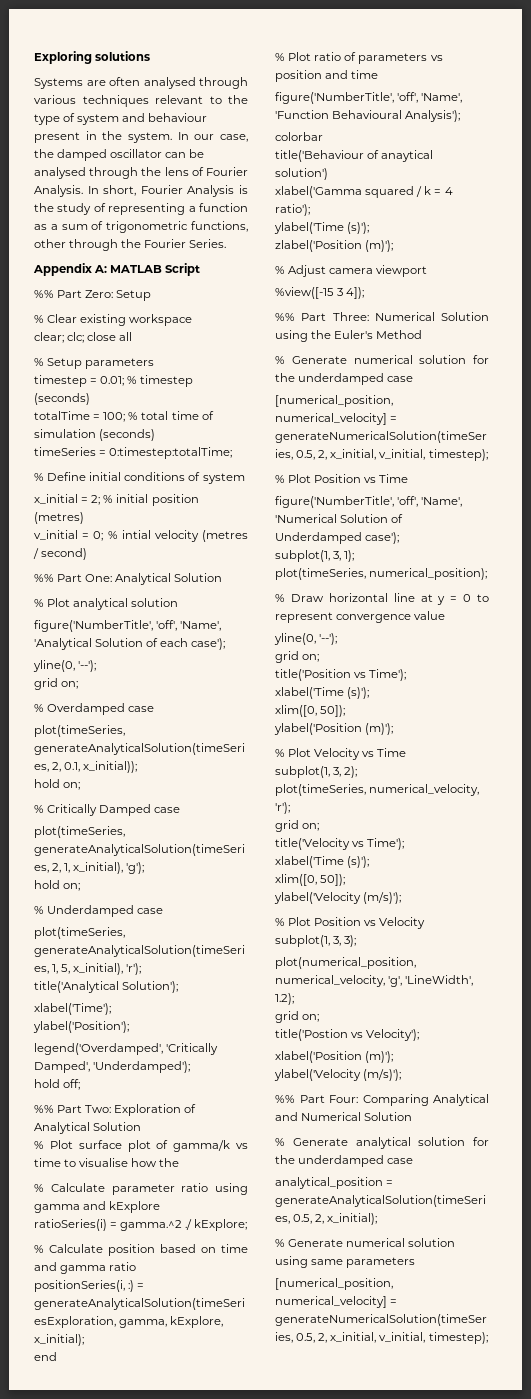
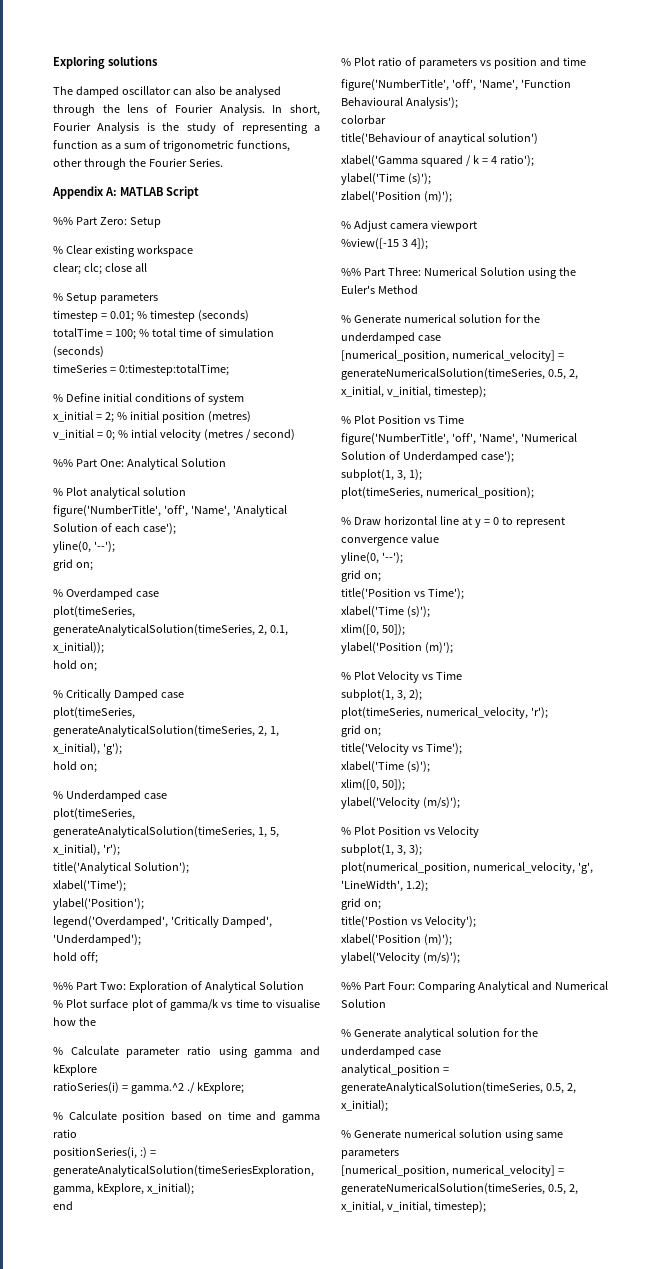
- Systems are often analysed through various techniques relevant to the type of system and behaviour present in the system. In our case, the damped oscillator can be analysed through the lens of Fourier Analysis.
+ The damped oscillator can also be analysed through the lens of Fourier Analysis.

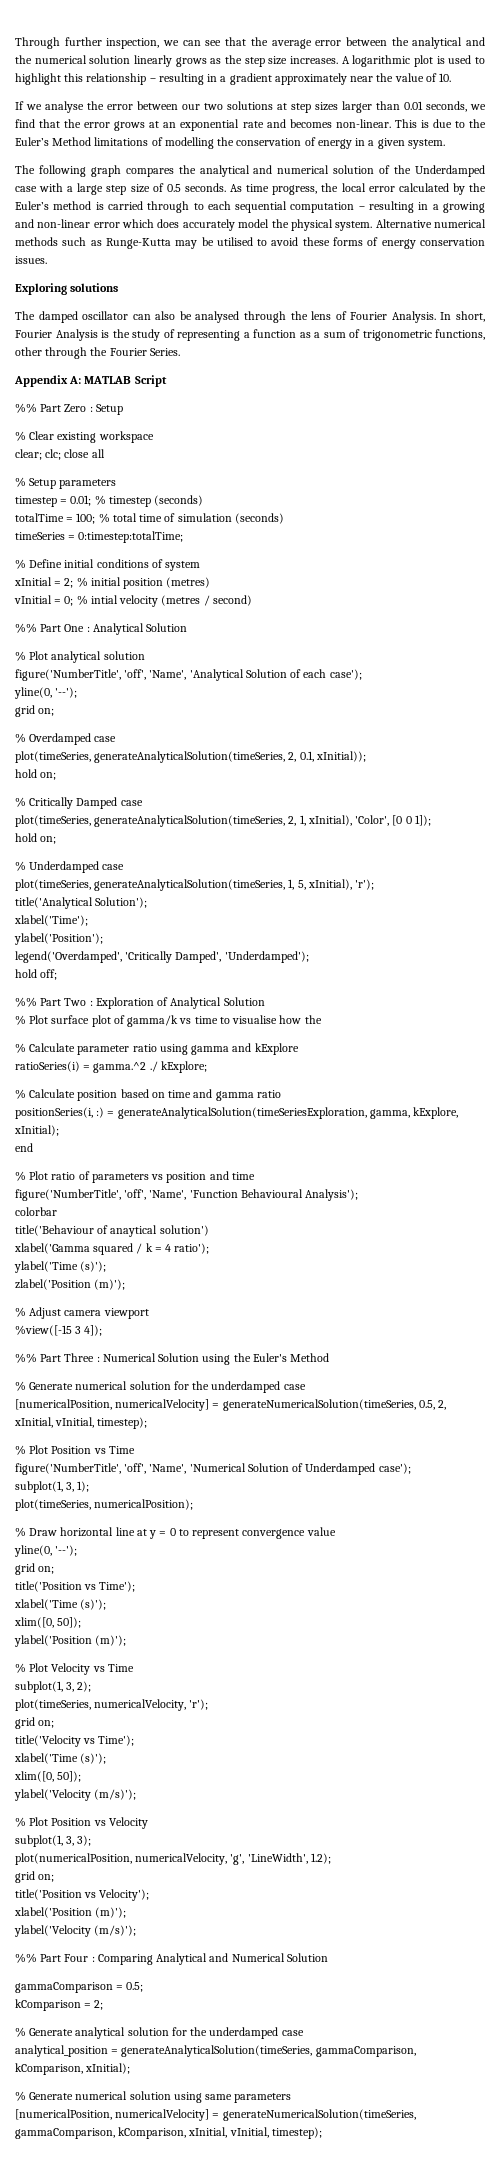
+ Through further inspection, we can see that the average error between the analytical and the numerical solution linearly grows as the step size increases. A logarithmic plot is used to highlight this relationship – resulting in a gradient approximately near the value of 10.
+ If we analyse the error between our two solutions at step sizes larger than 0.01 seconds, we find that the error grows at an exponential rate and becomes non-linear. This is due to the Euler’s Method limitations of modelling the conservation of energy in a given system.
+ The following graph compares the analytical and numerical solution of the Underdamped case with a large step size of 0.5 seconds. As time progress, the local error calculated by the Euler’s method is carried through to each sequential computation – resulting in a growing and non-linear error which does accurately model the physical system. Alternative numerical methods such as Runge-Kutta may be utilised to avoid these forms of energy conservation issues.
- %% Part Zero: Setup
+ %% Part Zero : Setup
- x_initial = 2; % initial position (metres)
+ xInitial = 2; % initial position (metres)
- v_initial = 0; % intial velocity (metres / second)
+ vInitial = 0; % intial velocity (metres / second)
- %% Part One: Analytical Solution
+ %% Part One : Analytical Solution
- plot(timeSeries, generateAnalyticalSolution(timeSeries, 2, 0.1, x_initial));
+ plot(timeSeries, generateAnalyticalSolution(timeSeries, 2, 0.1, xInitial));
- plot(timeSeries, generateAnalyticalSolution(timeSeries, 2, 1, x_initial), 'g');
+ plot(timeSeries, generateAnalyticalSolution(timeSeries, 2, 1, xInitial), 'Color', [0 0 1]);
- plot(timeSeries, generateAnalyticalSolution(timeSeries, 1, 5, x_initial), 'r');
+ plot(timeSeries, generateAnalyticalSolution(timeSeries, 1, 5, xInitial), 'r');
- %% Part Two: Exploration of Analytical Solution
+ %% Part Two : Exploration of Analytical Solution
- positionSeries(i, :) = generateAnalyticalSolution(timeSeriesExploration, gamma, kExplore, x_initial);
+ positionSeries(i, :) = generateAnalyticalSolution(timeSeriesExploration, gamma, kExplore, xInitial);
- %% Part Three: Numerical Solution using the Euler's Method
+ %% Part Three : Numerical Solution using the Euler's Method
  % Generate numerical solution for the underdamped case
- [numerical_position, numerical_velocity] = generateNumericalSolution(timeSeries, 0.5, 2, x_initial, v_initial, timestep);
+ [numericalPosition, numericalVelocity] = generateNumericalSolution(timeSeries, 0.5, 2, xInitial, vInitial, timestep);
- plot(timeSeries, numerical_position);
+ plot(timeSeries, numericalPosition);
- plot(timeSeries, numerical_velocity, 'r');
+ plot(timeSeries, numericalVelocity, 'r');
- plot(numerical_position, numerical_velocity, 'g', 'LineWidth', 1.2);
+ plot(numericalPosition, numericalVelocity, 'g', 'LineWidth', 1.2);
- title('Postion vs Velocity');
+ title('Position vs Velocity');
- %% Part Four: Comparing Analytical and Numerical Solution
+ %% Part Four : Comparing Analytical and Numerical Solution
+ gammaComparison = 0.5;
+ kComparison = 2;
- analytical_position = generateAnalyticalSolution(timeSeries, 0.5, 2, x_initial);
+ analytical_position = generateAnalyticalSolution(timeSeries, gammaComparison, kComparison, xInitial);
  % Generate numerical solution using same parameters
- [numerical_position, numerical_velocity] = generateNumericalSolution(timeSeries, 0.5, 2, x_initial, v_initial, timestep);
+ [numericalPosition, numericalVelocity] = generateNumericalSolution(timeSeries, gammaComparison, kComparison, xInitial, vInitial, timestep);

